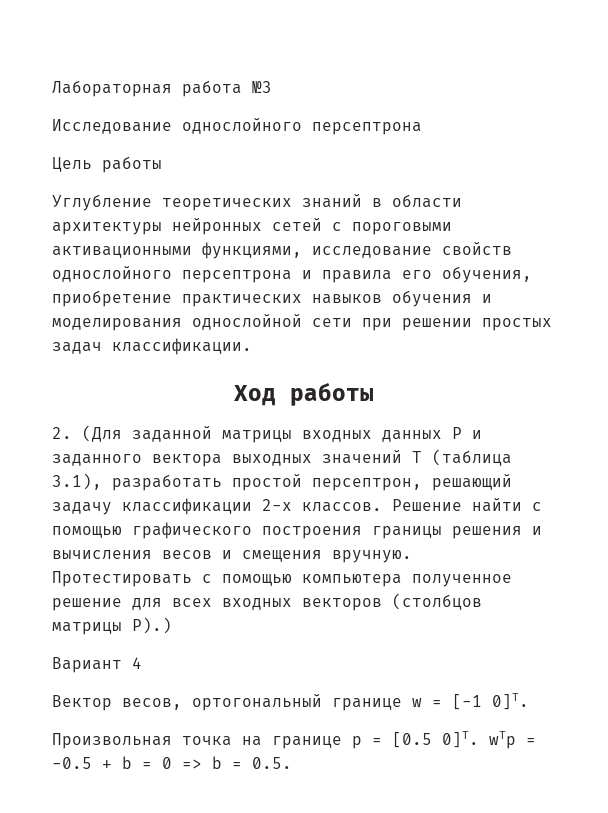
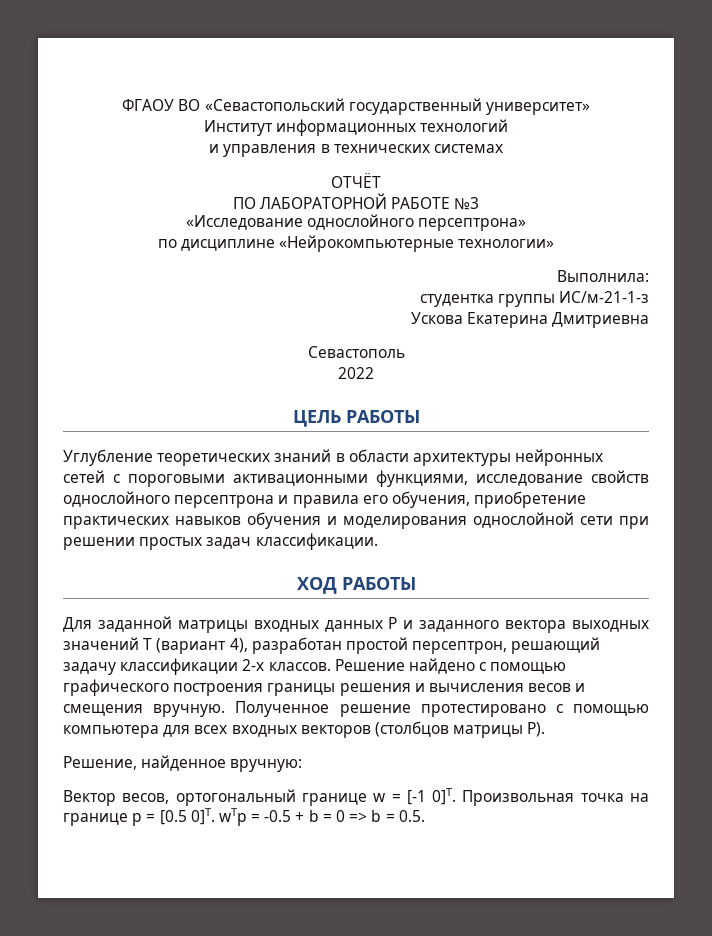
- Лабораторная работа №3
- Исследование однослойного персептрона
- Цель работы
+ ФГАОУ ВО «Севастопольский государственный университет»
+ Институт информационных технологий
+ и управления в технических системах
+ ОТЧЁТ
+ ПО ЛАБОРАТОРНОЙ РАБОТЕ №3
+ «Исследование однослойного персептрона»
+ по дисциплине «Нейрокомпьютерные технологии»
+ Выполнила:
+ студентка группы ИС/м-21-1-з
+ Ускова Екатерина Дмитриевна
+ Севастополь
+ 2022
+ ЦЕЛЬ РАБОТЫ
- Ход работы
- 2. (Для заданной матрицы входных данных P и заданного вектора выходных значений T (таблица 3.1), разработать простой персептрон, решающий задачу классификации 2-х классов.
+ ХОД РАБОТЫ
+ Для заданной матрицы входных данных P и заданного вектора выходных значений T (вариант 4), разработан простой персептрон, решающий задачу классификации 2-х классов.
- Решение найти с помощью графического построения границы решения и вычисления весов и смещения вручную.
+ Решение найдено с помощью графического построения границы решения и вычисления весов и смещения вручную.
- Протестировать с помощью компьютера полученное решение для всех входных векторов (столбцов матрицы P).)
- Вариант 4
+ Полученное решение протестировано с помощью компьютера для всех входных векторов (столбцов матрицы P).
+ Решение, найденное вручную:
- Вектор весов, ортогональный границе w = [-1 0]T.
- Произвольная точка на границе p = [0.5 0]T. wTp = -0.5 + b = 0 => b = 0.5.
+ Вектор весов, ортогональный границе w = [-1 0]T. Произвольная точка на границе p = [0.5 0]T. wTp = -0.5 + b = 0 => b = 0.5.

